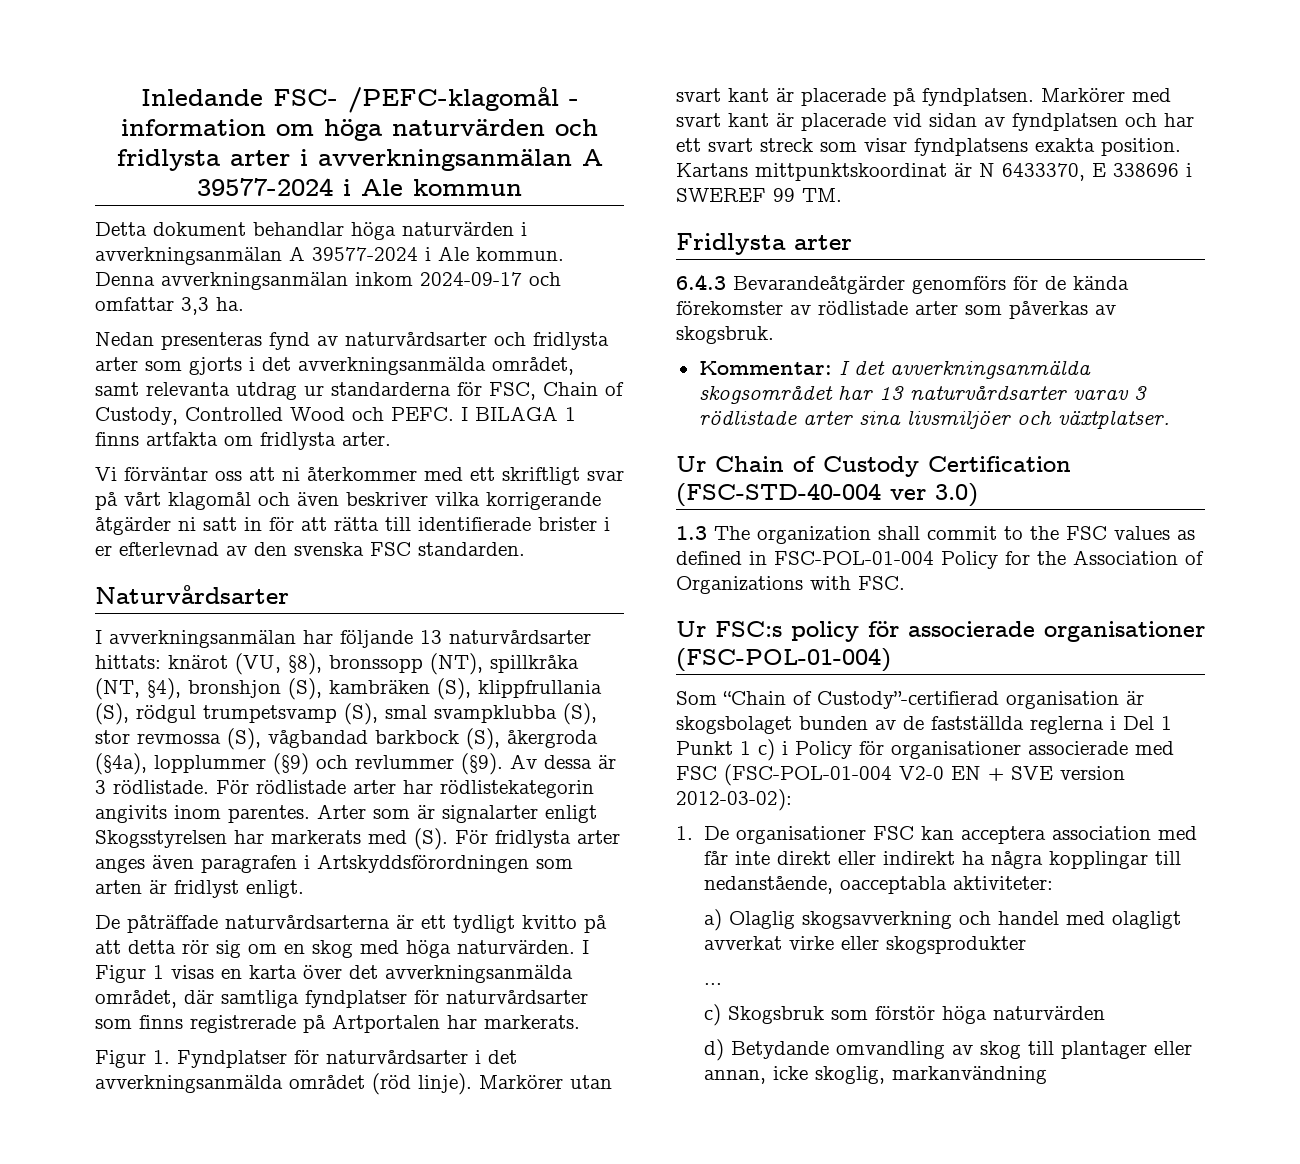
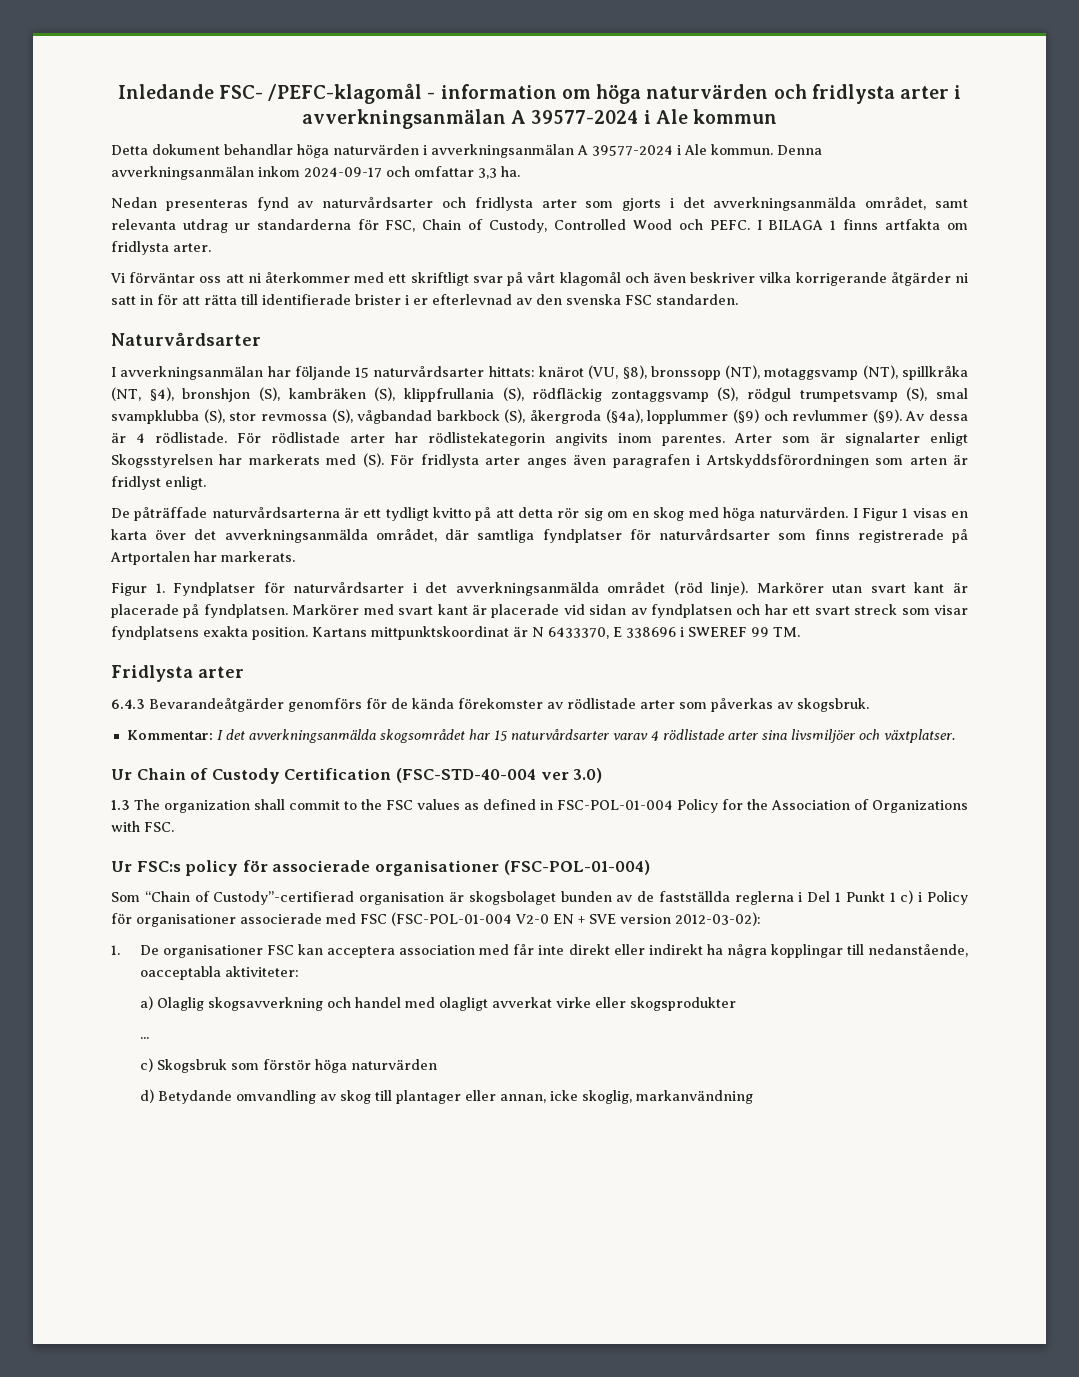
- I avverkningsanmälan har följande 13 naturvårdsarter hittats: knärot (VU, §8), bronssopp (NT), spillkråka (NT, §4), bronshjon (S), kambräken (S), klippfrullania (S), rödgul trumpetsvamp (S), smal svampklubba (S), stor revmossa (S), vågbandad barkbock (S), åkergroda (§4a), lopplummer (§9) och revlummer (§9).
+ I avverkningsanmälan har följande 15 naturvårdsarter hittats: knärot (VU, §8), bronssopp (NT), motaggsvamp (NT), spillkråka (NT, §4), bronshjon (S), kambräken (S), klippfrullania (S), rödfläckig zontaggsvamp (S), rödgul trumpetsvamp (S), smal svampklubba (S), stor revmossa (S), vågbandad barkbock (S), åkergroda (§4a), lopplummer (§9) och revlummer (§9).
- Av dessa är 3 rödlistade.
+ Av dessa är 4 rödlistade.
- Kommentar: I det avverkningsanmälda skogsområdet har 13 naturvårdsarter varav 3 rödlistade arter sina livsmiljöer och växtplatser.
+ Kommentar: I det avverkningsanmälda skogsområdet har 15 naturvårdsarter varav 4 rödlistade arter sina livsmiljöer och växtplatser.

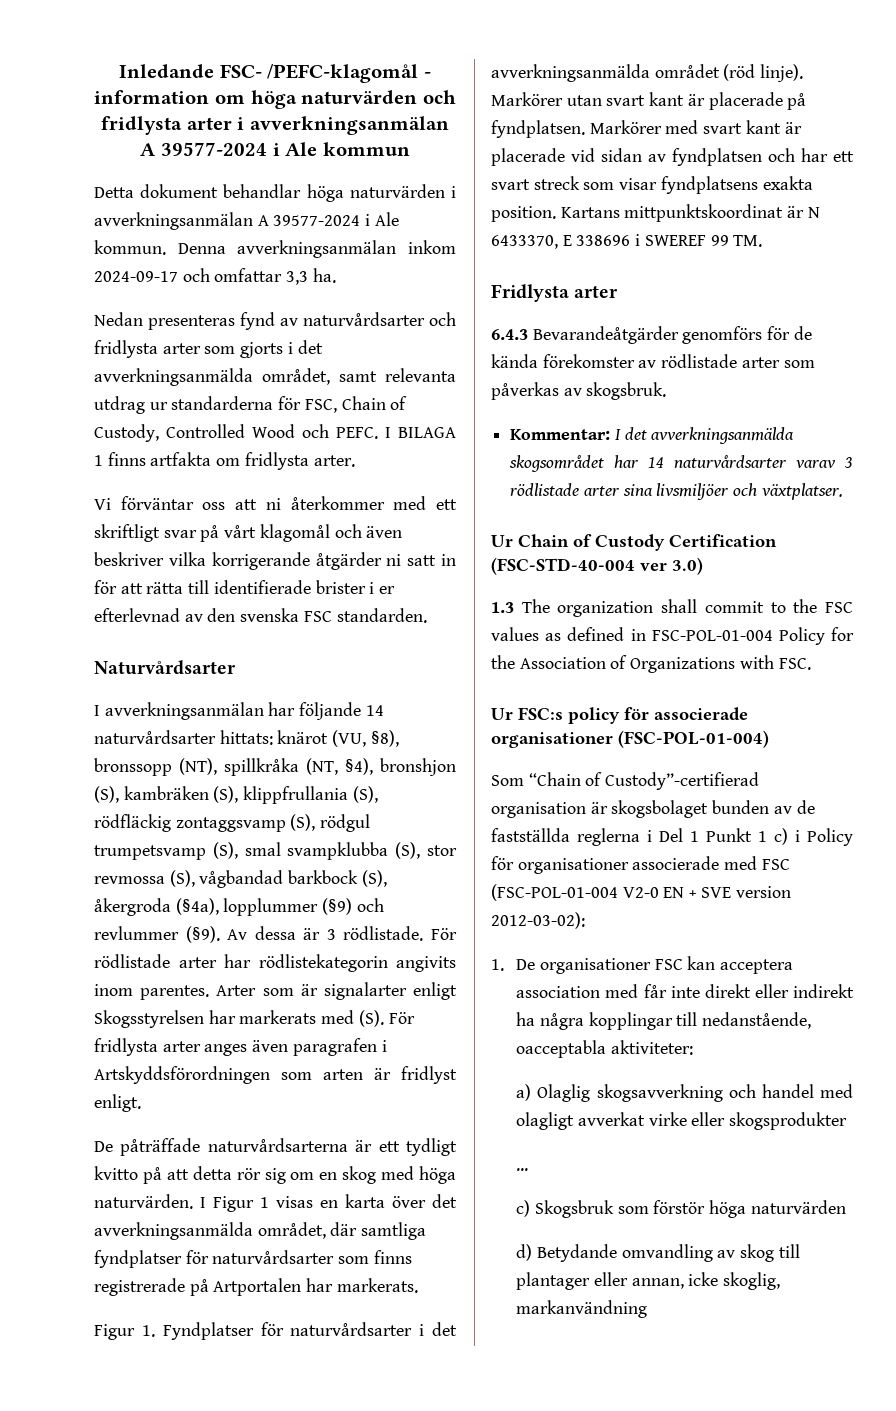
- I avverkningsanmälan har följande 15 naturvårdsarter hittats: knärot (VU, §8), bronssopp (NT), motaggsvamp (NT), spillkråka (NT, §4), bronshjon (S), kambräken (S), klippfrullania (S), rödfläckig zontaggsvamp (S), rödgul trumpetsvamp (S), smal svampklubba (S), stor revmossa (S), vågbandad barkbock (S), åkergroda (§4a), lopplummer (§9) och revlummer (§9).
+ I avverkningsanmälan har följande 14 naturvårdsarter hittats: knärot (VU, §8), bronssopp (NT), spillkråka (NT, §4), bronshjon (S), kambräken (S), klippfrullania (S), rödfläckig zontaggsvamp (S), rödgul trumpetsvamp (S), smal svampklubba (S), stor revmossa (S), vågbandad barkbock (S), åkergroda (§4a), lopplummer (§9) och revlummer (§9).
- Av dessa är 4 rödlistade.
+ Av dessa är 3 rödlistade.
- Kommentar: I det avverkningsanmälda skogsområdet har 15 naturvårdsarter varav 4 rödlistade arter sina livsmiljöer och växtplatser.
+ Kommentar: I det avverkningsanmälda skogsområdet har 14 naturvårdsarter varav 3 rödlistade arter sina livsmiljöer och växtplatser.

